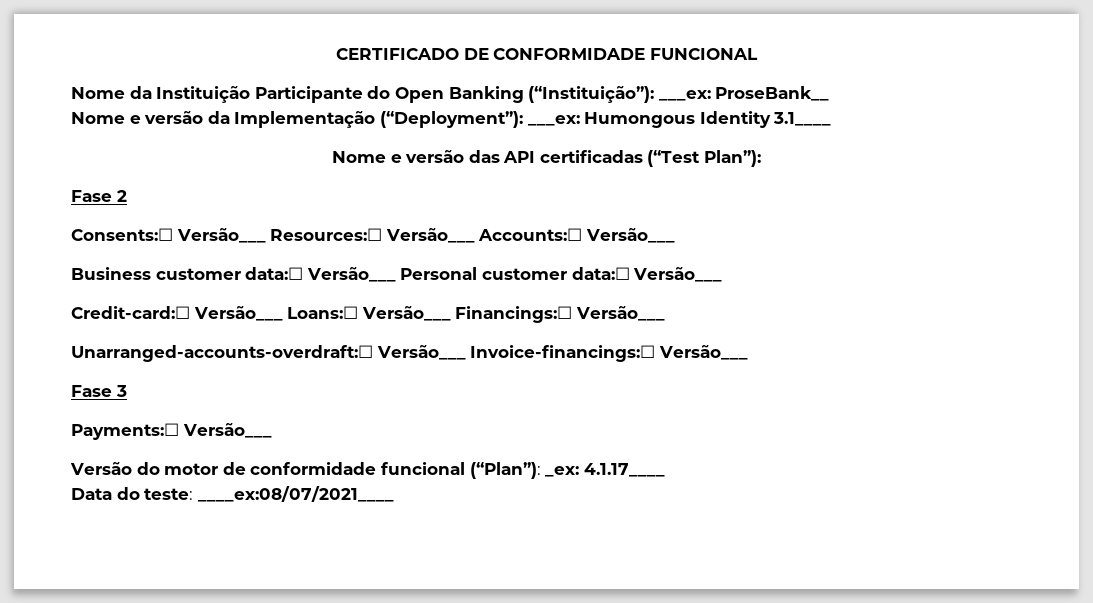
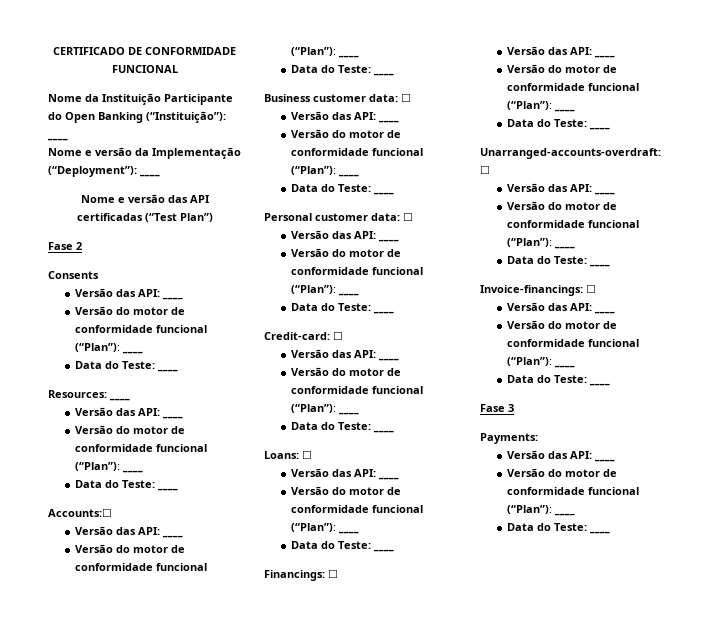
- Nome da Instituição Participante do Open Banking (“Instituição”): ___ex: ProseBank__
+ Nome da Instituição Participante do Open Banking (“Instituição”): ____
- Nome e versão da Implementação (“Deployment”): ___ex: Humongous Identity 3.1____
+ Nome e versão da Implementação (“Deployment”): ____
- Nome e versão das API certificadas (“Test Plan”):
+ Nome e versão das API certificadas (“Test Plan”)
- Consents:☐ Versão___ Resources:☐ Versão___ Accounts:☐ Versão___
- Business customer data:☐ Versão___ Personal customer data:☐ Versão___
- Credit-card:☐ Versão___ Loans:☐ Versão___ Financings:☐ Versão___
- Unarranged-accounts-overdraft:☐ Versão___ Invoice-financings:☐ Versão___
+ Consents
+ Versão das API: ____
+ Versão do motor de conformidade funcional (“Plan”): ____
+ Data do Teste: ____
+ Resources: ____
+ Versão das API: ____
+ Versão do motor de conformidade funcional (“Plan”): ____
+ Data do Teste: ____
+ Accounts:☐
+ Versão das API: ____
+ Versão do motor de conformidade funcional (“Plan”): ____
+ Data do Teste: ____
+ Business customer data: ☐
+ Versão das API: ____
+ Versão do motor de conformidade funcional (“Plan”): ____
+ Data do Teste: ____
+ Personal customer data: ☐
+ Versão das API: ____
+ Versão do motor de conformidade funcional (“Plan”): ____
+ Data do Teste: ____
+ Credit-card: ☐
+ Versão das API: ____
+ Versão do motor de conformidade funcional (“Plan”): ____
+ Data do Teste: ____
+ Loans: ☐
+ Versão das API: ____
+ Versão do motor de conformidade funcional (“Plan”): ____
+ Data do Teste: ____
+ Financings: ☐
+ Versão das API: ____
+ Versão do motor de conformidade funcional (“Plan”): ____
+ Data do Teste: ____
+ Unarranged-accounts-overdraft: ☐
+ Versão das API: ____
+ Versão do motor de conformidade funcional (“Plan”): ____
+ Data do Teste: ____
+ Invoice-financings: ☐
+ Versão das API: ____
+ Versão do motor de conformidade funcional (“Plan”): ____
+ Data do Teste: ____
  Fase 3
- Payments:☐ Versão___
- Versão do motor de conformidade funcional (“Plan”): _ex: 4.1.17____
- Data do teste: ____ex:08/07/2021____
+ Payments:
+ Versão das API: ____
+ Versão do motor de conformidade funcional (“Plan”): ____
+ Data do Teste: ____

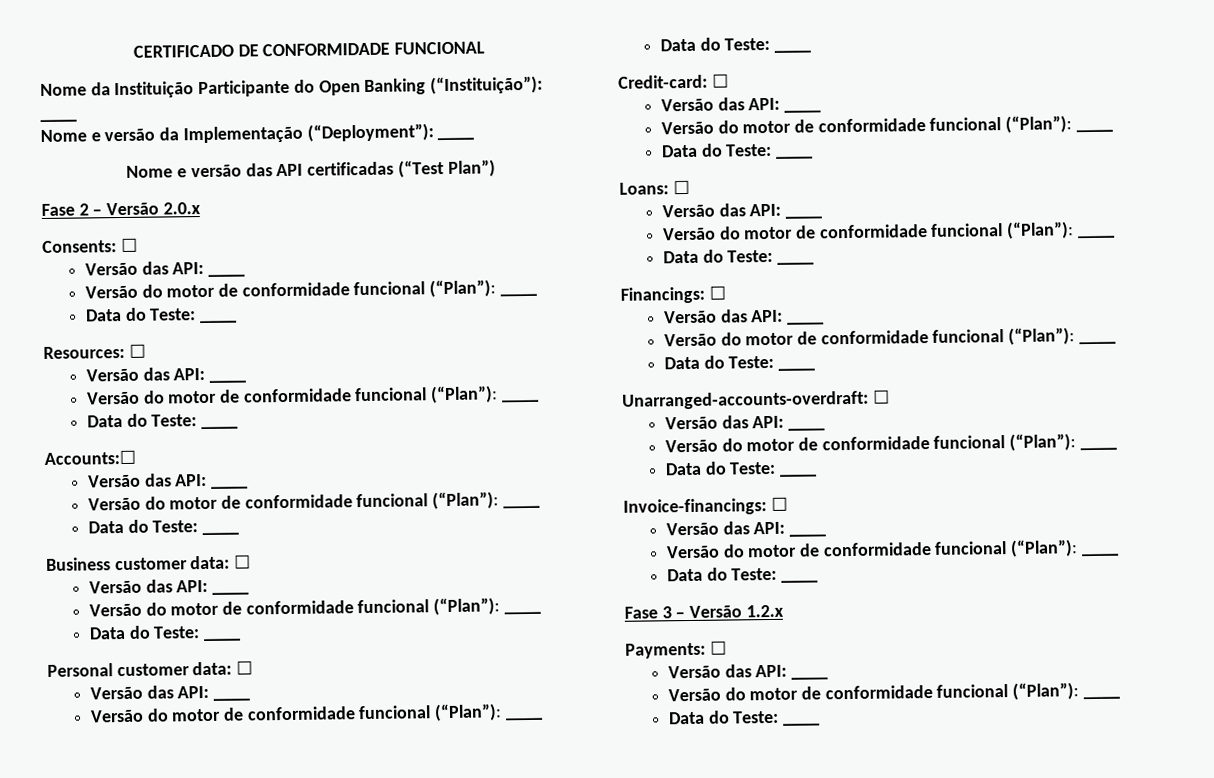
- Fase 2
- Consents
+ Fase 2 – Versão 2.0.x
+ Consents: ☐
- Resources: ____
+ Resources: ☐
- Fase 3
+ Fase 3 – Versão 1.2.x
- Payments:
+ Payments: ☐

